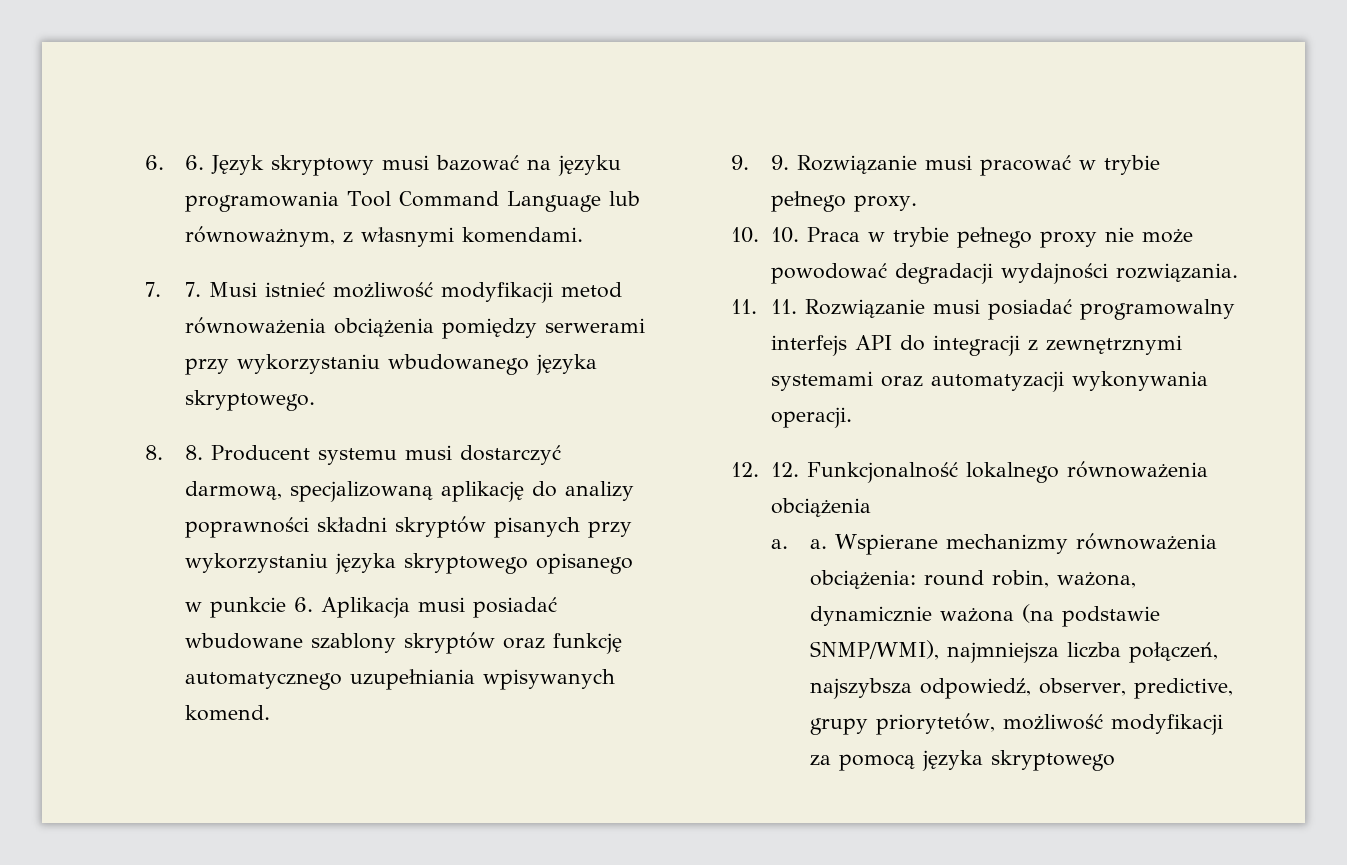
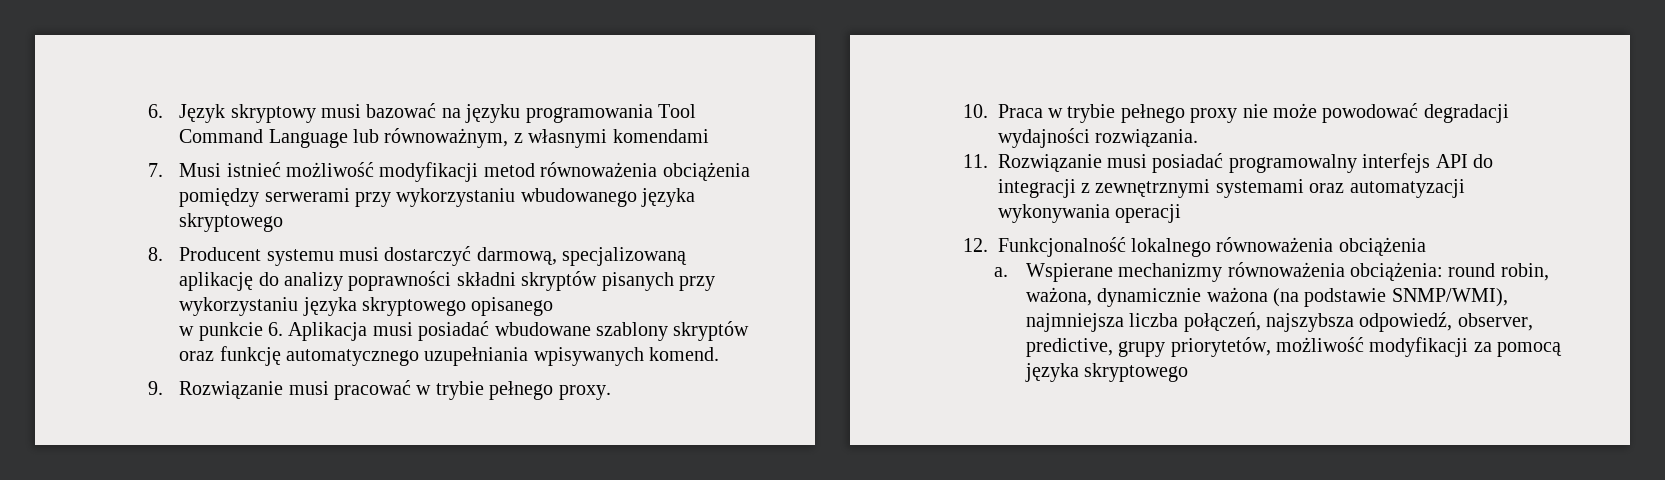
- 6. 6. Język skryptowy musi bazować na języku programowania Tool Command Language lub równoważnym, z własnymi komendami.
- 7. 7. Musi istnieć możliwość modyfikacji metod równoważenia obciążenia pomiędzy serwerami przy wykorzystaniu wbudowanego języka skryptowego.
- 8. 8. Producent systemu musi dostarczyć darmową, specjalizowaną aplikację do analizy poprawności składni skryptów pisanych przy wykorzystaniu języka skryptowego opisanego
+ 6. Język skryptowy musi bazować na języku programowania Tool Command Language lub równoważnym, z własnymi komendami
+ 7. Musi istnieć możliwość modyfikacji metod równoważenia obciążenia pomiędzy serwerami przy wykorzystaniu wbudowanego języka skryptowego
+ 8. Producent systemu musi dostarczyć darmową, specjalizowaną aplikację do analizy poprawności składni skryptów pisanych przy wykorzystaniu języka skryptowego opisanego
- 9. 9. Rozwiązanie musi pracować w trybie pełnego proxy.
+ 9. Rozwiązanie musi pracować w trybie pełnego proxy.
- 10. 10. Praca w trybie pełnego proxy nie może powodować degradacji wydajności rozwiązania.
+ 10. Praca w trybie pełnego proxy nie może powodować degradacji wydajności rozwiązania.
- 11. 11. Rozwiązanie musi posiadać programowalny interfejs API do integracji z zewnętrznymi systemami oraz automatyzacji wykonywania operacji.
- 12. 12. Funkcjonalność lokalnego równoważenia obciążenia
+ 11. Rozwiązanie musi posiadać programowalny interfejs API do integracji z zewnętrznymi systemami oraz automatyzacji wykonywania operacji
+ 12. Funkcjonalność lokalnego równoważenia obciążenia
- a. a.
+ a.

